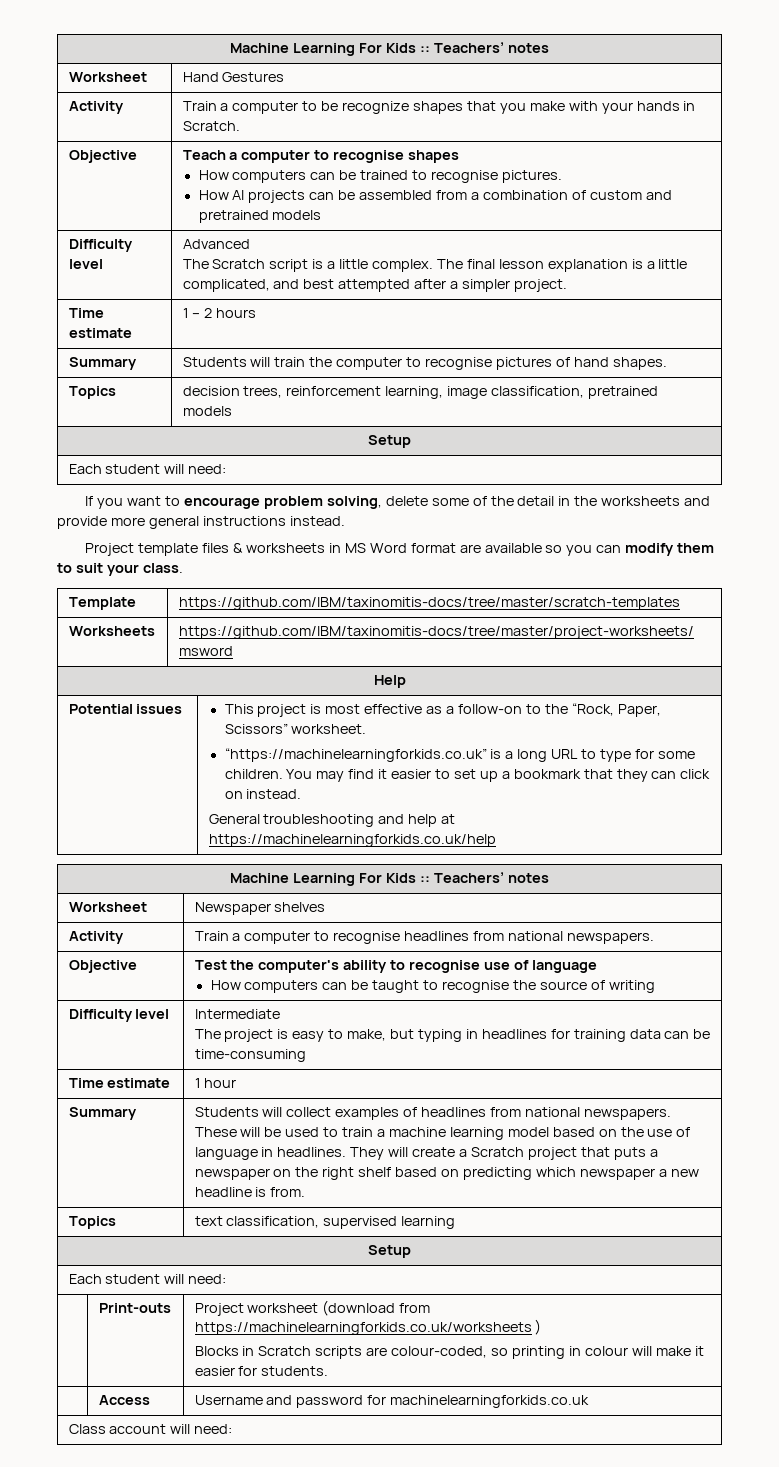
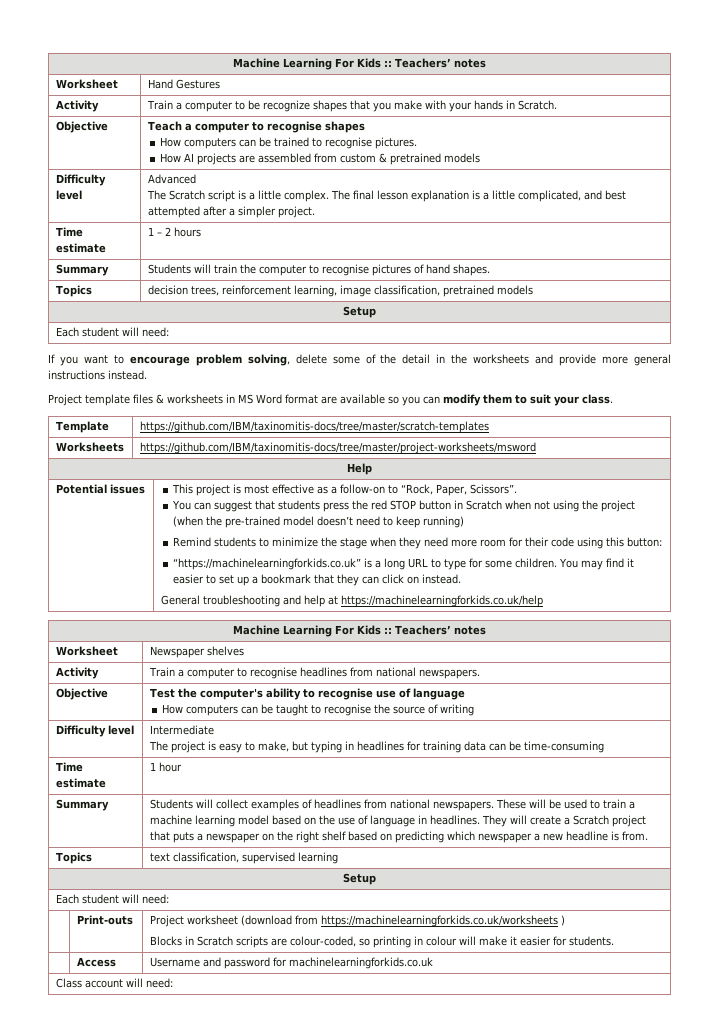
  Objective | Teach a computer to recognise shapes
  How computers can be trained to recognise pictures.
- How AI projects can be assembled from a combination of custom and pretrained models
+ How AI projects are assembled from custom & pretrained models
- This project is most effective as a follow-on to the “Rock, Paper, Scissors” worksheet.
+ This project is most effective as a follow-on to “Rock, Paper, Scissors”.
+ You can suggest that students press the red STOP button in Scratch when not using the project (when the pre-trained model doesn’t need to keep running)
+ Remind students to minimize the stage when they need more room for their code using this button:

